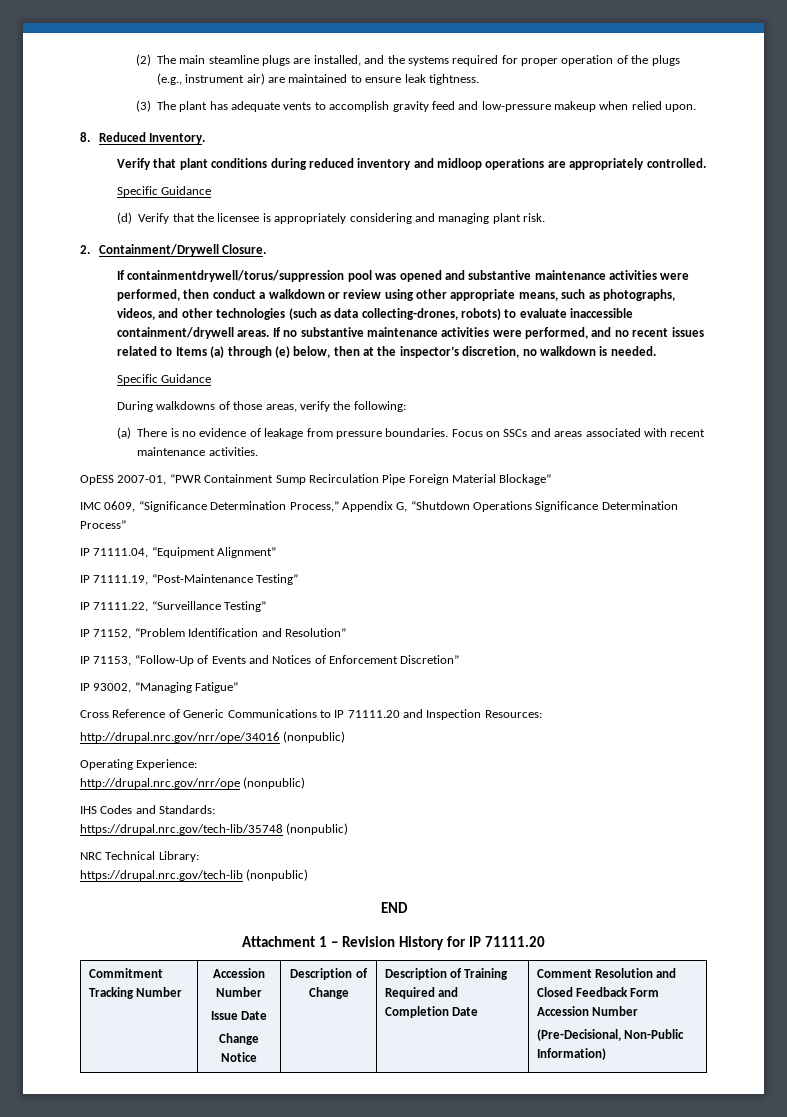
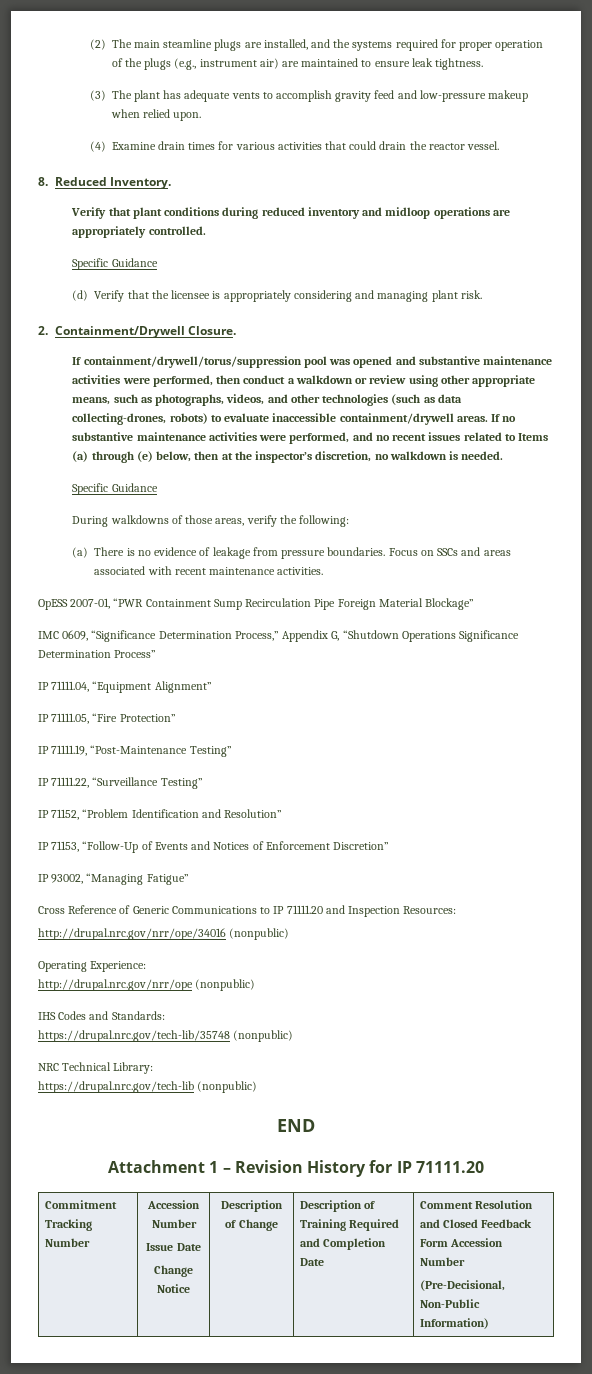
+ (4) Examine drain times for various activities that could drain the reactor vessel.
- If containmentdrywell/torus/suppression pool was opened and substantive maintenance activities were performed, then conduct a walkdown or review using other appropriate means, such as photographs, videos, and other technologies (such as data collecting-drones, robots) to evaluate inaccessible containment/drywell areas.
+ If containment/drywell/torus/suppression pool was opened and substantive maintenance activities were performed, then conduct a walkdown or review using other appropriate means, such as photographs, videos, and other technologies (such as data collecting-drones, robots) to evaluate inaccessible containment/drywell areas.
+ IP 71111.05, “Fire Protection”

